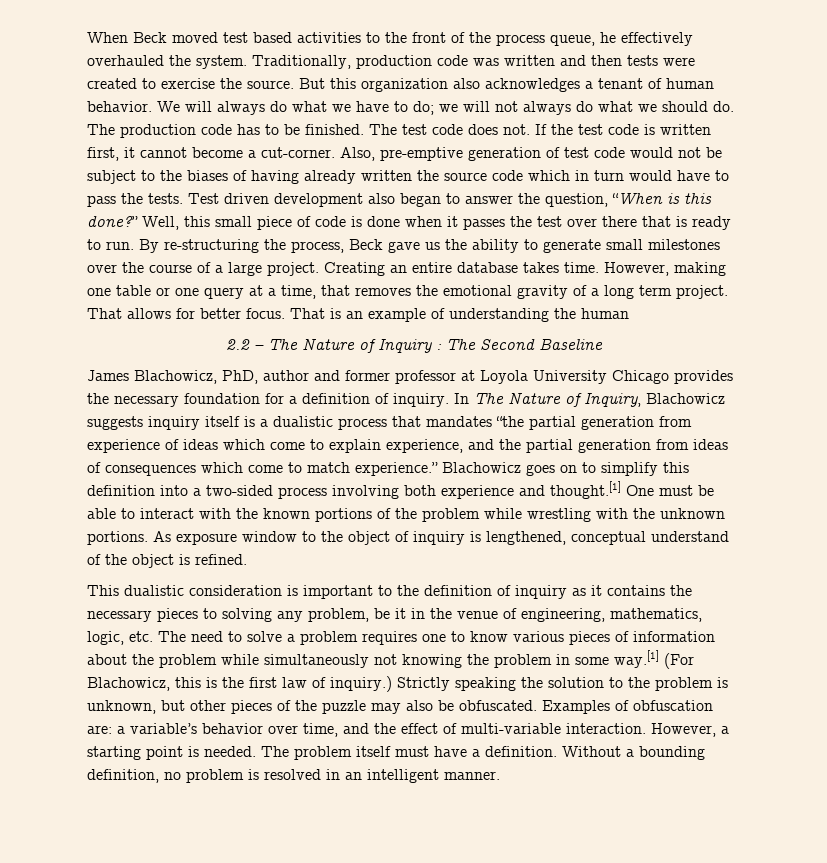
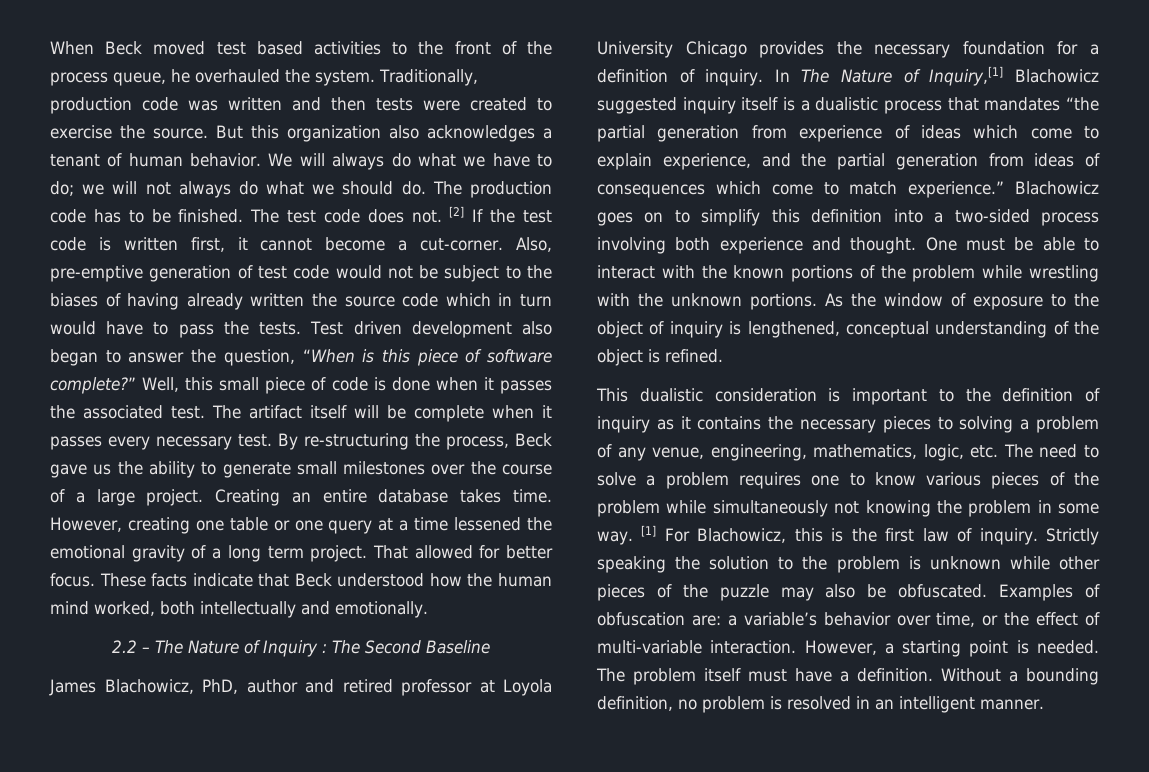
- When Beck moved test based activities to the front of the process queue, he effectively overhauled the system.
+ When Beck moved test based activities to the front of the process queue, he overhauled the system.
- If the test code is written first, it cannot become a cut-corner.
+ [2] If the test code is written first, it cannot become a cut-corner.
- Test driven development also began to answer the question, “When is this done?”
+ Test driven development also began to answer the question, “When is this piece of software complete?”
- Well, this small piece of code is done when it passes the test over there that is ready to run.
+ Well, this small piece of code is done when it passes the associated test. The artifact itself will be complete when it passes every necessary test.
- However, making one table or one query at a time, that removes the emotional gravity of a long term project.
+ However, creating one table or one query at a time lessened the emotional gravity of a long term project.
- That allows for better focus.
+ That allowed for better focus.
- That is an example of understanding the human
+ These facts indicate that Beck understood how the human mind worked, both intellectually and emotionally.
- James Blachowicz, PhD, author and former professor at Loyola University Chicago provides the necessary foundation for a definition of inquiry.
+ James Blachowicz, PhD, author and retired professor at Loyola University Chicago provides the necessary foundation for a definition of inquiry.
- In The Nature of Inquiry, Blachowicz suggests inquiry itself is a dualistic process that mandates “the partial generation from experience of ideas which come to explain experience, and the partial generation from ideas of consequences which come to match experience.”
+ In The Nature of Inquiry,[1] Blachowicz suggested inquiry itself is a dualistic process that mandates “the partial generation from experience of ideas which come to explain experience, and the partial generation from ideas of consequences which come to match experience.”
- Blachowicz goes on to simplify this definition into a two-sided process involving both experience and thought.[1] One must be able to interact with the known portions of the problem while wrestling with the unknown portions.
+ Blachowicz goes on to simplify this definition into a two-sided process involving both experience and thought. One must be able to interact with the known portions of the problem while wrestling with the unknown portions.
- As exposure window to the object of inquiry is lengthened, conceptual understand of the object is refined.
+ As the window of exposure to the object of inquiry is lengthened, conceptual understanding of the object is refined.
- This dualistic consideration is important to the definition of inquiry as it contains the necessary pieces to solving any problem, be it in the venue of engineering, mathematics, logic, etc. The need to solve a problem requires one to know various pieces of information about the problem while simultaneously not knowing the problem in some way.[1] (For Blachowicz, this is the first law of inquiry.)
+ This dualistic consideration is important to the definition of inquiry as it contains the necessary pieces to solving a problem of any venue, engineering, mathematics, logic, etc. The need to solve a problem requires one to know various pieces of the problem while simultaneously not knowing the problem in some way. [1] For Blachowicz, this is the first law of inquiry.
- Strictly speaking the solution to the problem is unknown, but other pieces of the puzzle may also be obfuscated.
+ Strictly speaking the solution to the problem is unknown while other pieces of the puzzle may also be obfuscated.
- Examples of obfuscation are: a variable’s behavior over time, and the effect of multi-variable interaction.
+ Examples of obfuscation are: a variable’s behavior over time, or the effect of multi-variable interaction.

